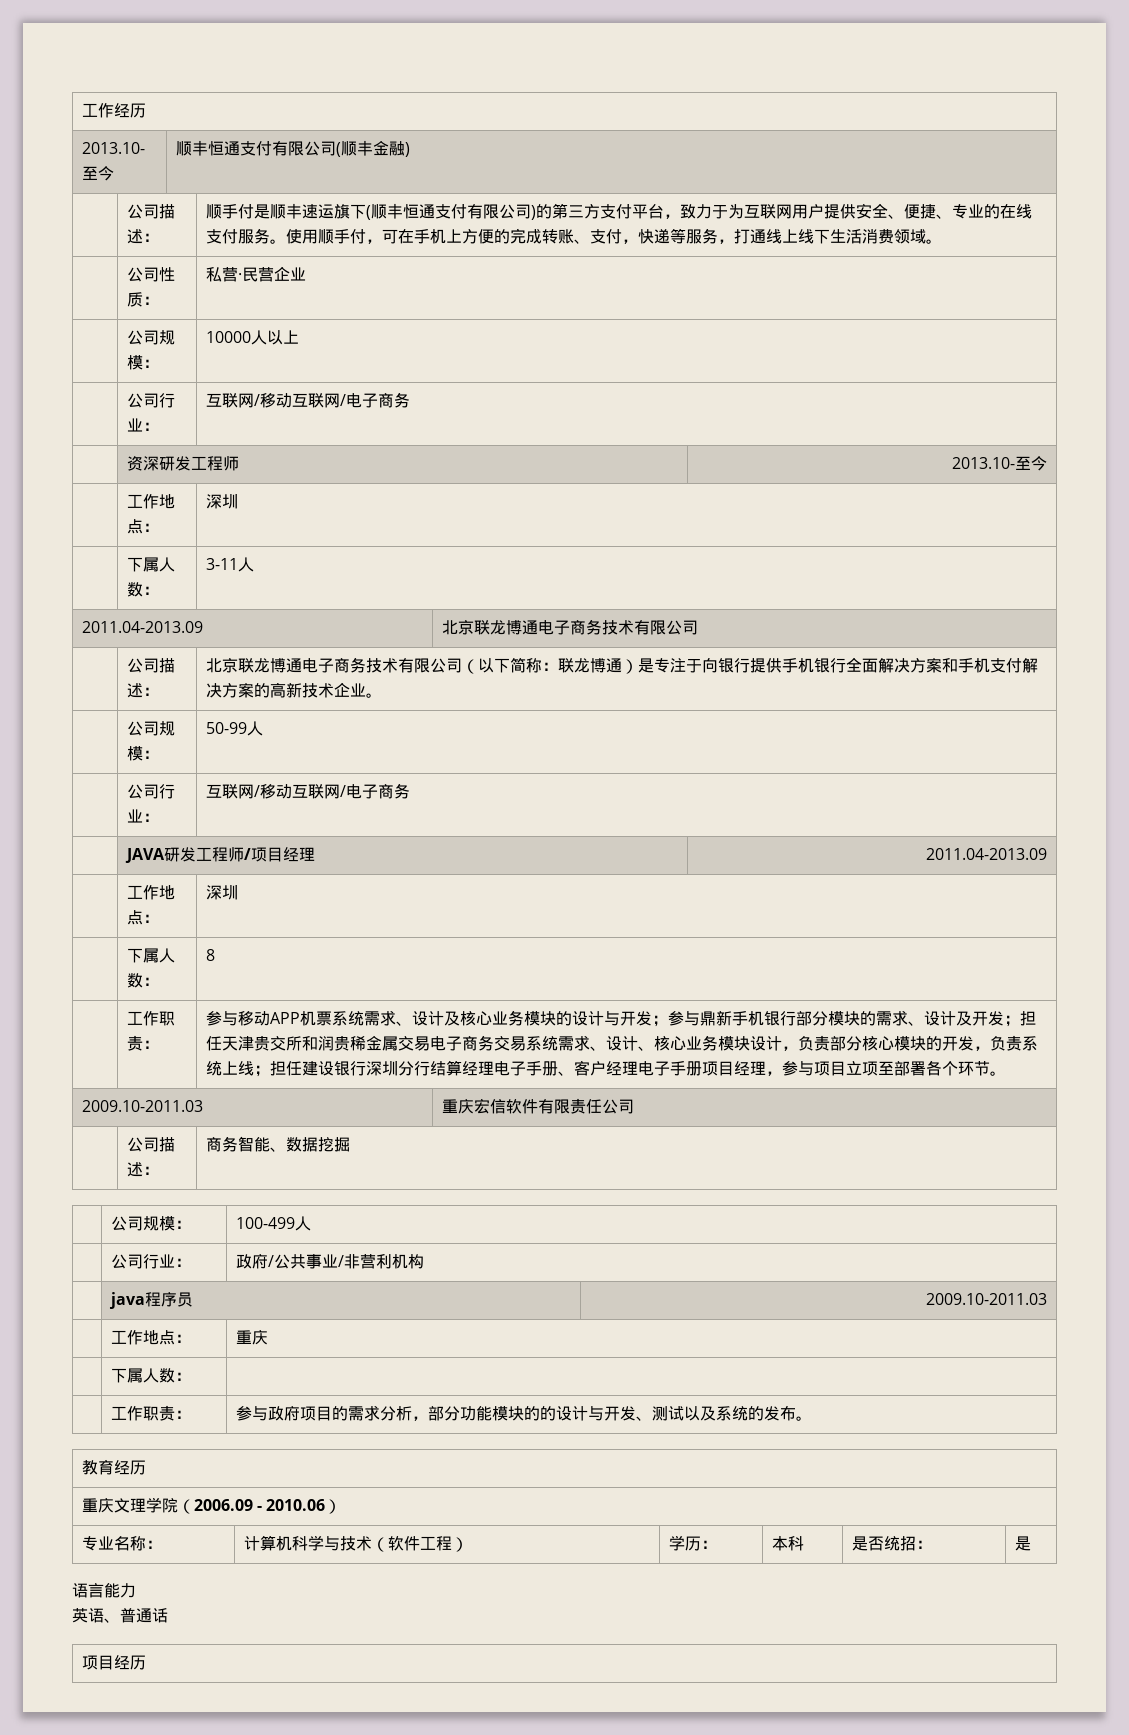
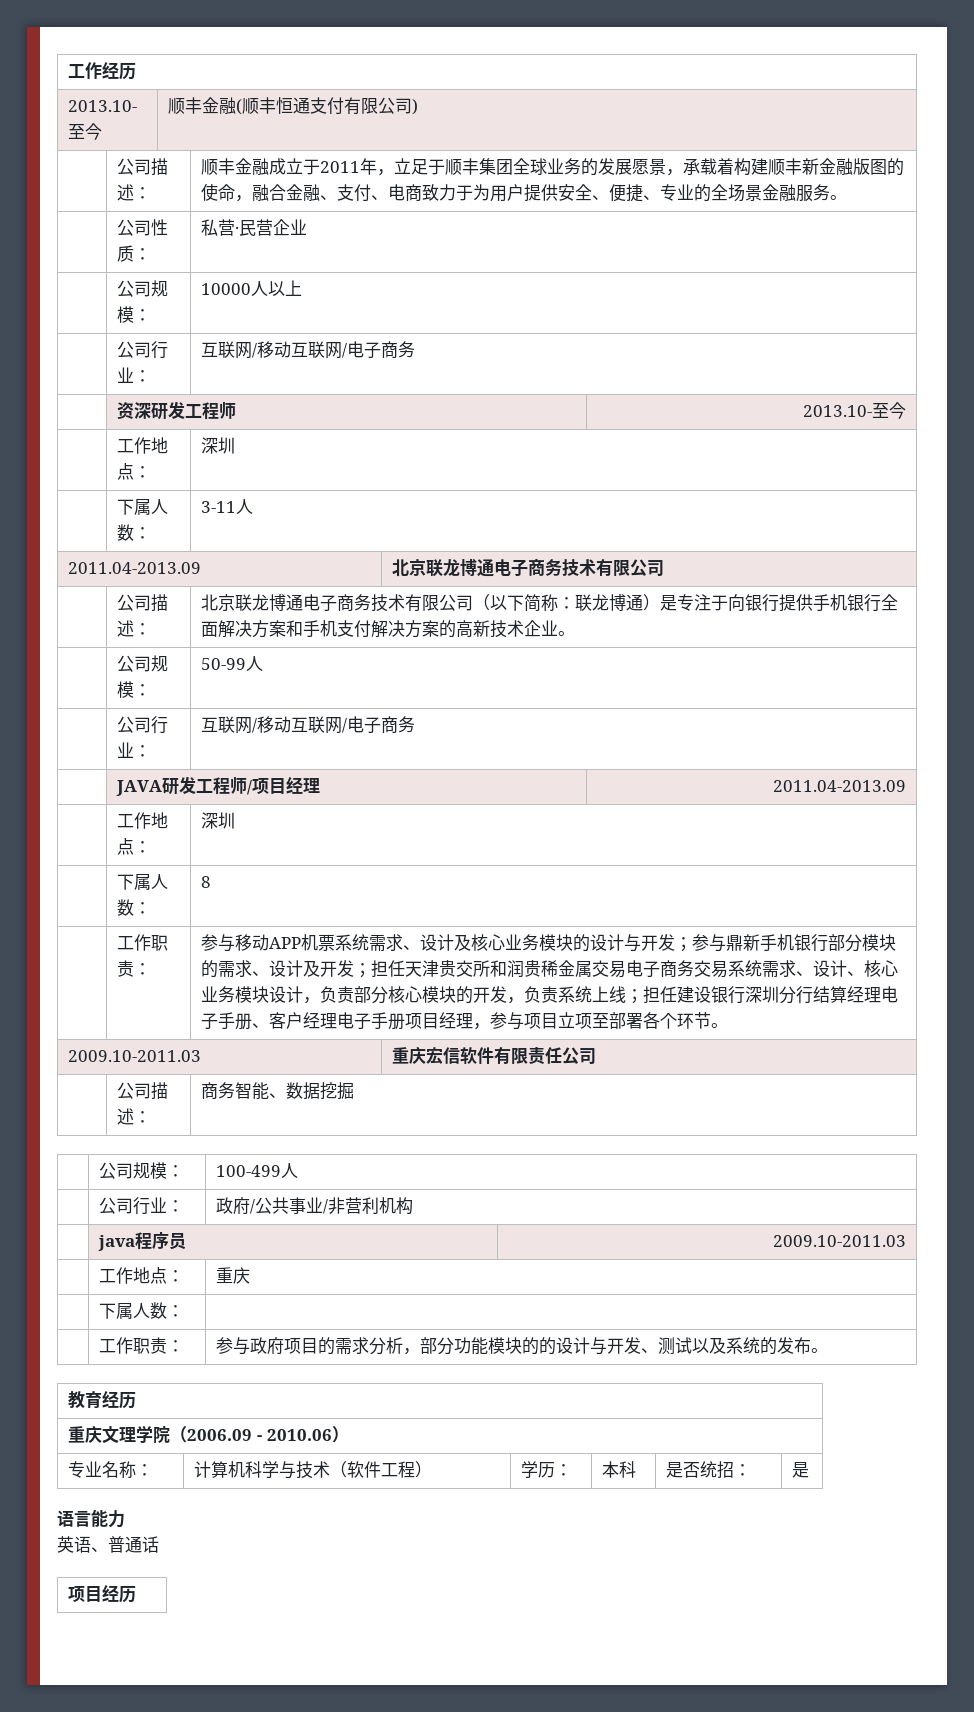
- 2013.10-至今 | 顺丰恒通支付有限公司(顺丰金融)
- | 公司描述： | 顺手付是顺丰速运旗下(顺丰恒通支付有限公司)的第三方支付平台，致力于为互联网用户提供安全、便捷、专业的在线支付服务。使用顺手付，可在手机上方便的完成转账、支付，快递等服务，打通线上线下生活消费领域。
+ 2013.10-至今 | 顺丰金融(顺丰恒通支付有限公司)
+ | 公司描述： | 顺丰金融成立于2011年，立足于顺丰集团全球业务的发展愿景，承载着构建顺丰新金融版图的使命，融合金融、支付、电商致力于为用户提供安全、便捷、专业的全场景金融服务。

